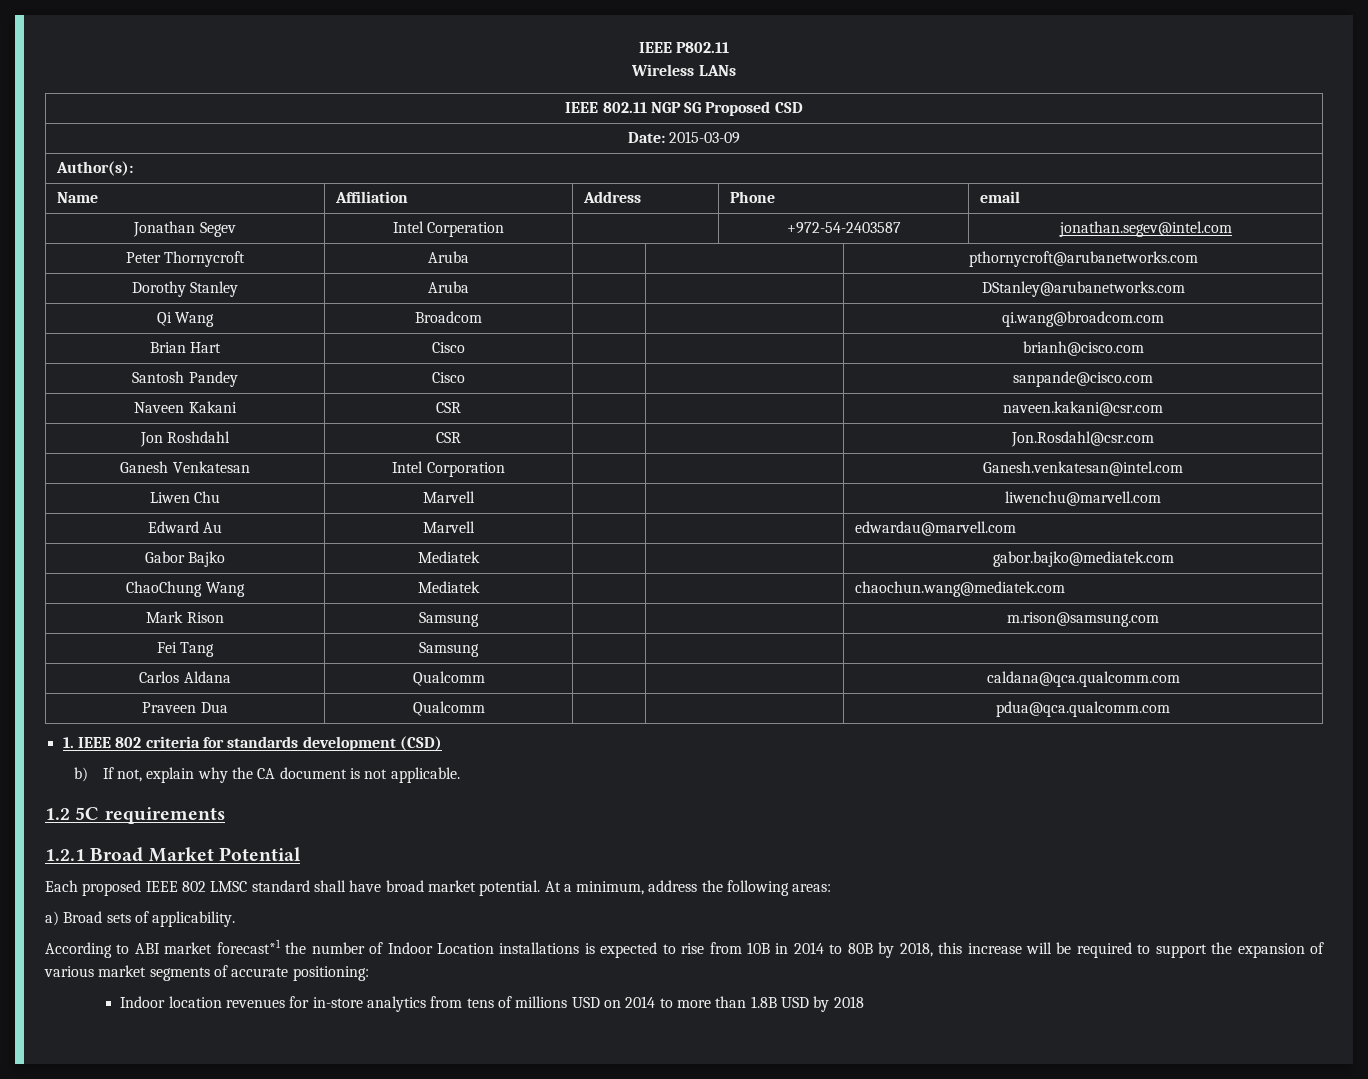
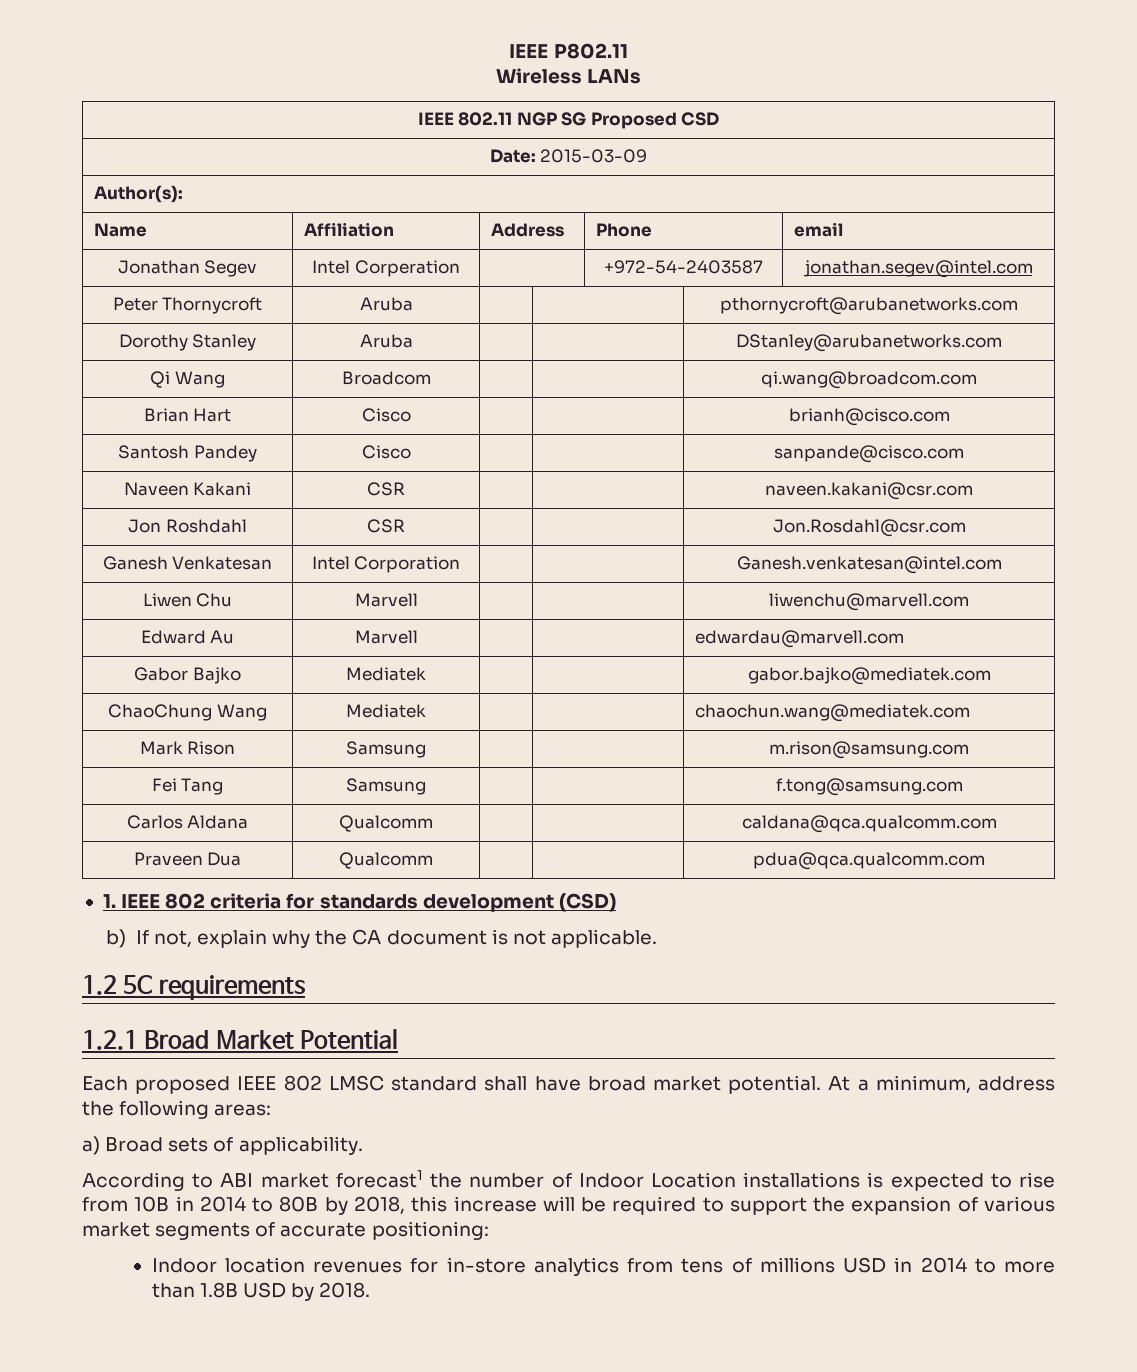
- Fei Tang | Samsung | | |
+ Fei Tang | Samsung | | | f.tong@samsung.com
- According to ABI market forecast*1 the number of Indoor Location installations is expected to rise from 10B in 2014 to 80B by 2018, this increase will be required to support the expansion of various market segments of accurate positioning:
+ According to ABI market forecast1 the number of Indoor Location installations is expected to rise from 10B in 2014 to 80B by 2018, this increase will be required to support the expansion of various market segments of accurate positioning:
- Indoor location revenues for in-store analytics from tens of millions USD on 2014 to more than 1.8B USD by 2018
+ Indoor location revenues for in-store analytics from tens of millions USD in 2014 to more than 1.8B USD by 2018.

